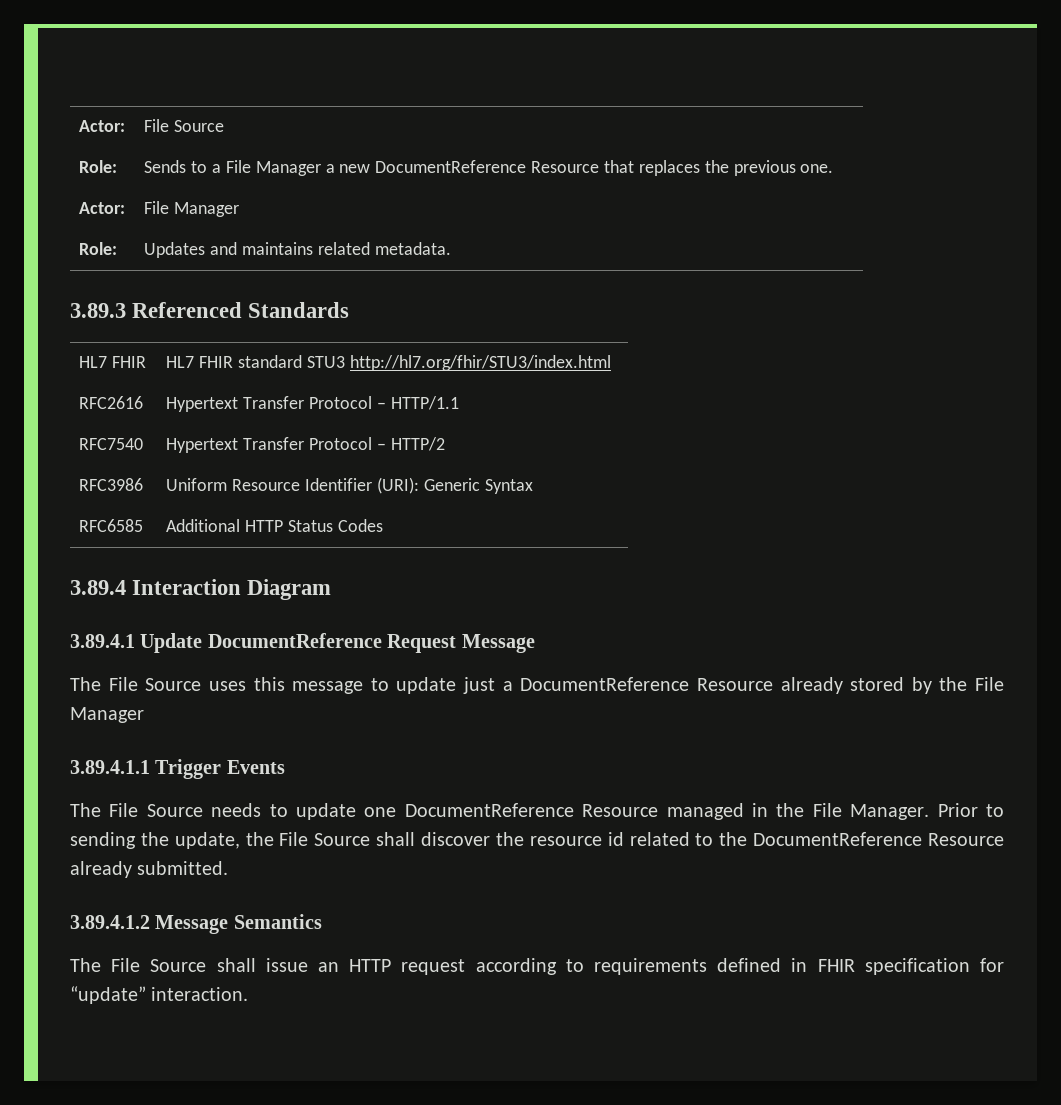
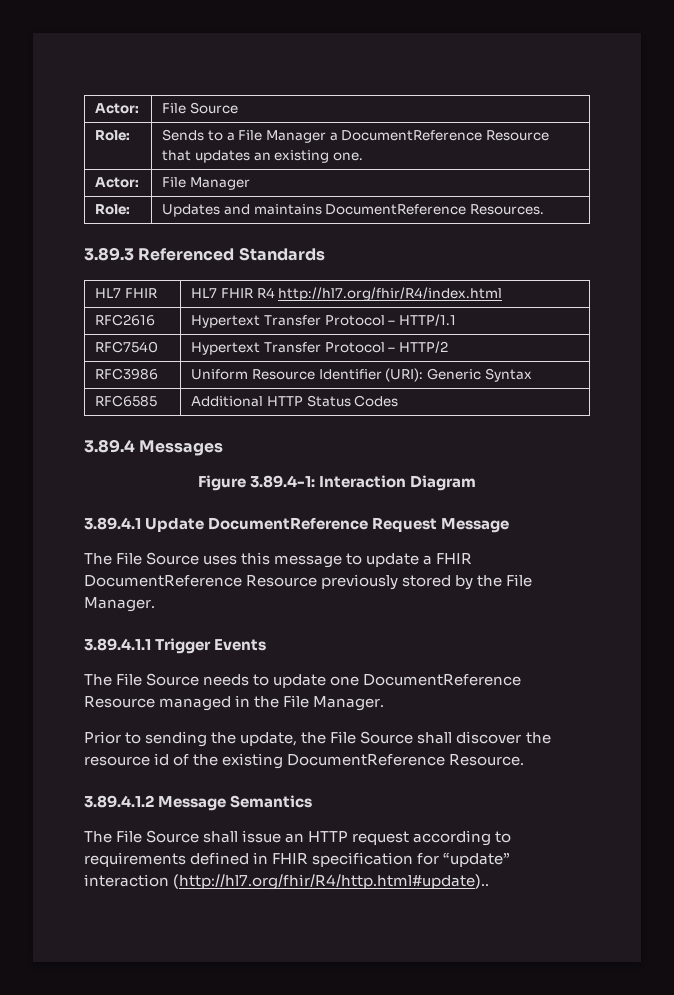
- Role: | Sends to a File Manager a new DocumentReference Resource that replaces the previous one.
+ Role: | Sends to a File Manager a DocumentReference Resource that updates an existing one.
- Role: | Updates and maintains related metadata.
+ Role: | Updates and maintains DocumentReference Resources.
- HL7 FHIR | HL7 FHIR standard STU3 http://hl7.org/fhir/STU3/index.html
+ HL7 FHIR | HL7 FHIR R4 http://hl7.org/fhir/R4/index.html
- 3.89.4 Interaction Diagram
+ 3.89.4 Messages
+ Figure 3.89.4-1: Interaction Diagram
- The File Source uses this message to update just a DocumentReference Resource already stored by the File Manager
+ The File Source uses this message to update a FHIR DocumentReference Resource previously stored by the File Manager.
- The File Source needs to update one DocumentReference Resource managed in the File Manager. Prior to sending the update, the File Source shall discover the resource id related to the DocumentReference Resource already submitted.
+ The File Source needs to update one DocumentReference Resource managed in the File Manager.
+ Prior to sending the update, the File Source shall discover the resource id of the existing DocumentReference Resource.
- The File Source shall issue an HTTP request according to requirements defined in FHIR specification for “update” interaction.
+ The File Source shall issue an HTTP request according to requirements defined in FHIR specification for “update” interaction (http://hl7.org/fhir/R4/http.html#update)..

